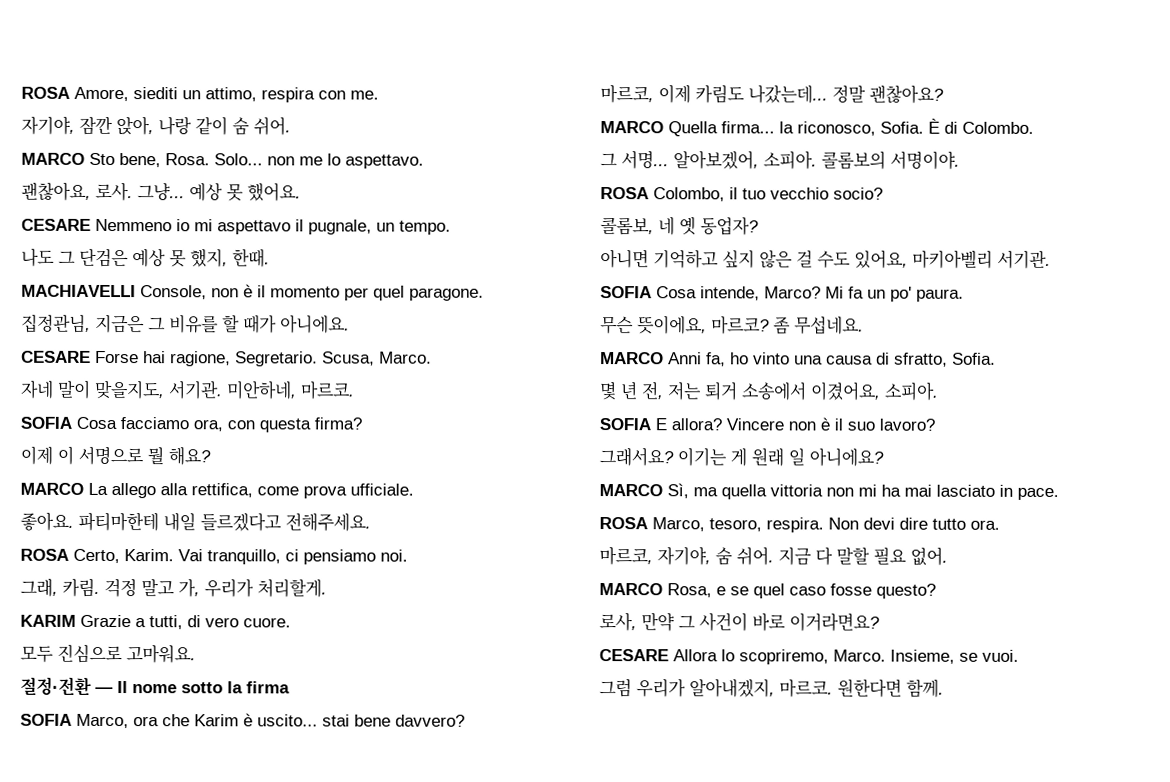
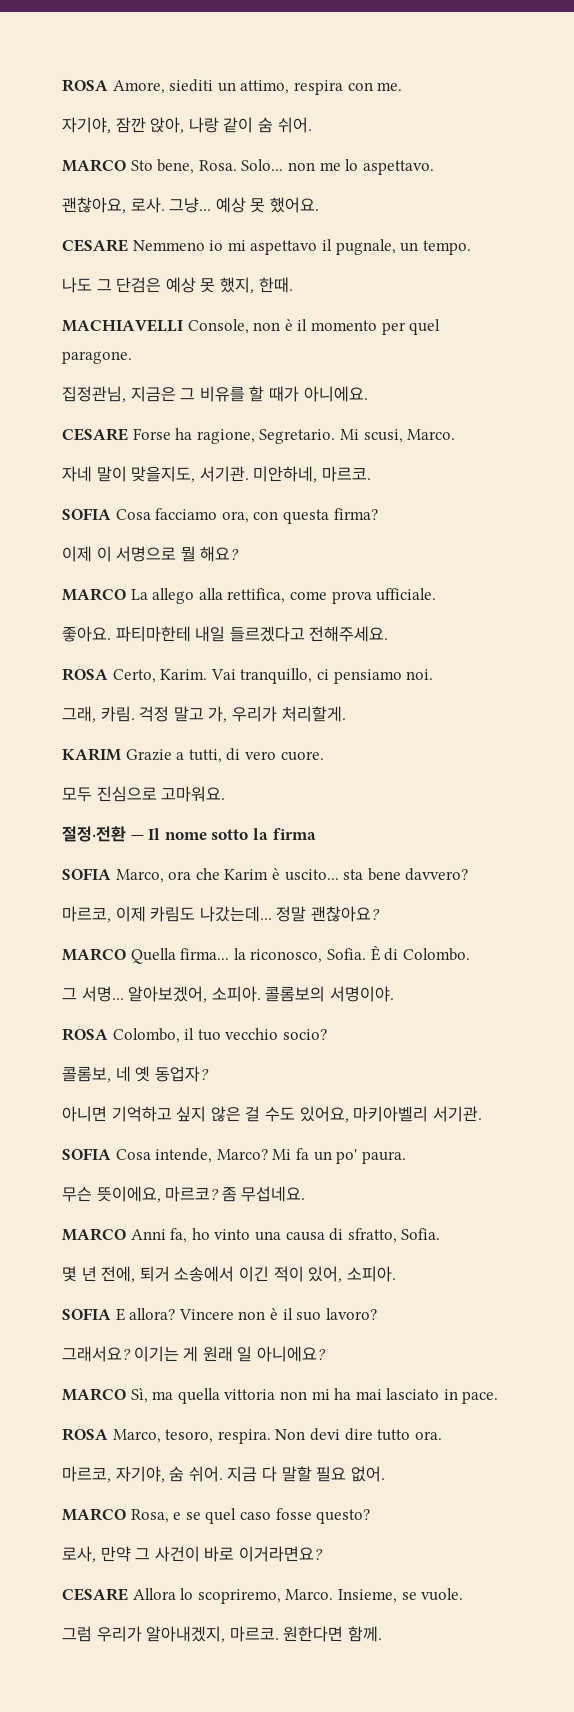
- CESARE Forse hai ragione, Segretario.
+ CESARE Forse ha ragione, Segretario.
- Scusa, Marco.
+ Mi scusi, Marco.
- SOFIA Marco, ora che Karim è uscito... stai bene davvero?
+ SOFIA Marco, ora che Karim è uscito... sta bene davvero?
- 몇 년 전, 저는 퇴거 소송에서 이겼어요, 소피아.
+ 몇 년 전에, 퇴거 소송에서 이긴 적이 있어, 소피아.
- Insieme, se vuoi.
+ Insieme, se vuole.

